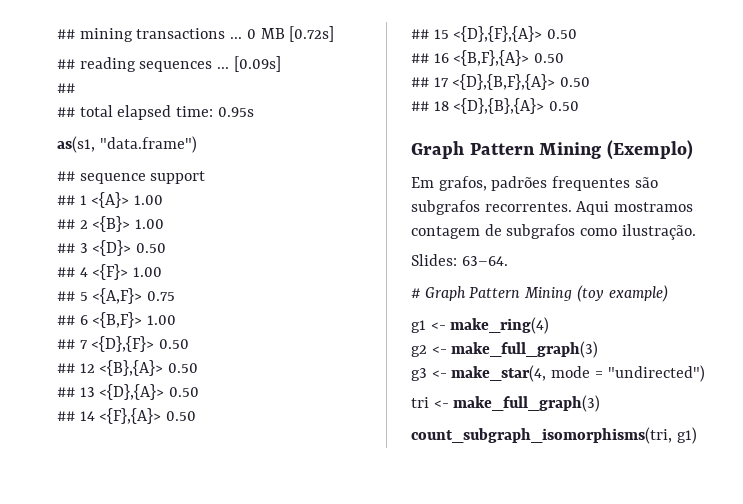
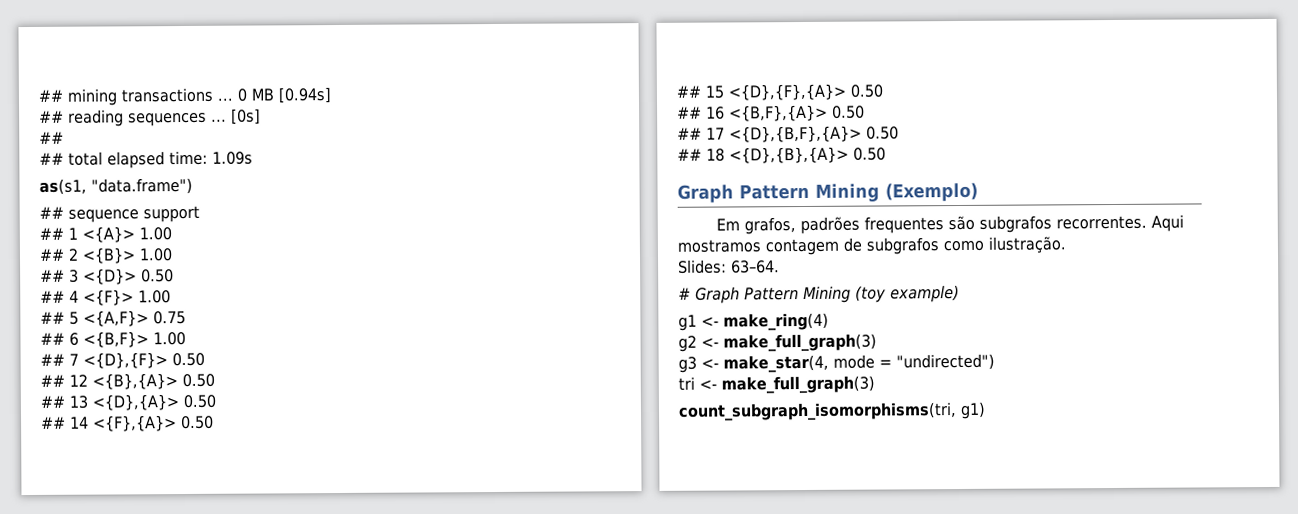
- 0 MB [0.72s]
+ 0 MB [0.94s]
- [0.09s]
+ [0s]
- ## total elapsed time: 0.95s
+ ## total elapsed time: 1.09s

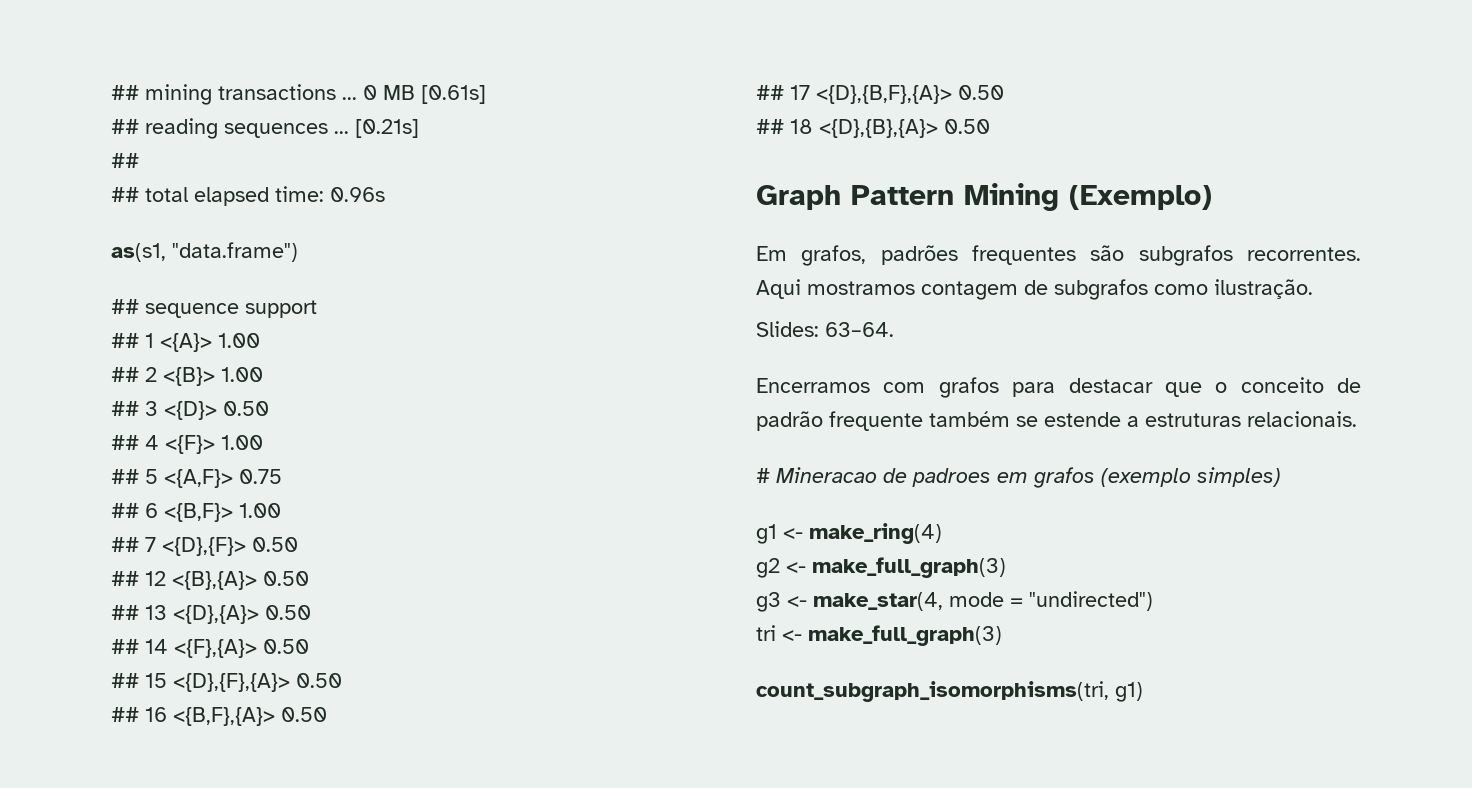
- 0 MB [0.94s]
+ 0 MB [0.61s]
- [0s]
+ [0.21s]
- ## total elapsed time: 1.09s
+ ## total elapsed time: 0.96s
- # Graph Pattern Mining (toy example)
+ Encerramos com grafos para destacar que o conceito de padrão frequente também se estende a estruturas relacionais.
+ # Mineracao de padroes em grafos (exemplo simples)

